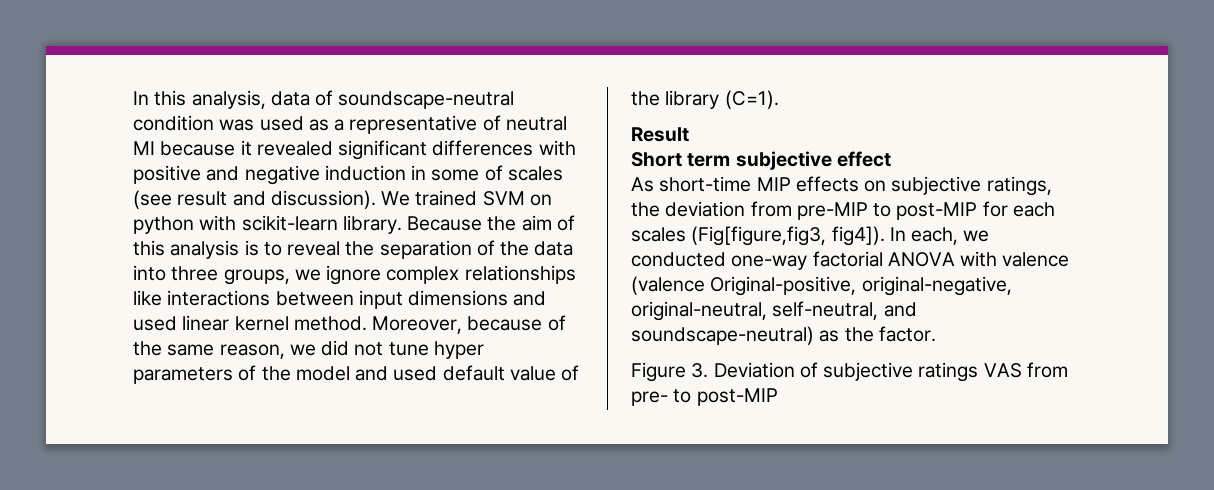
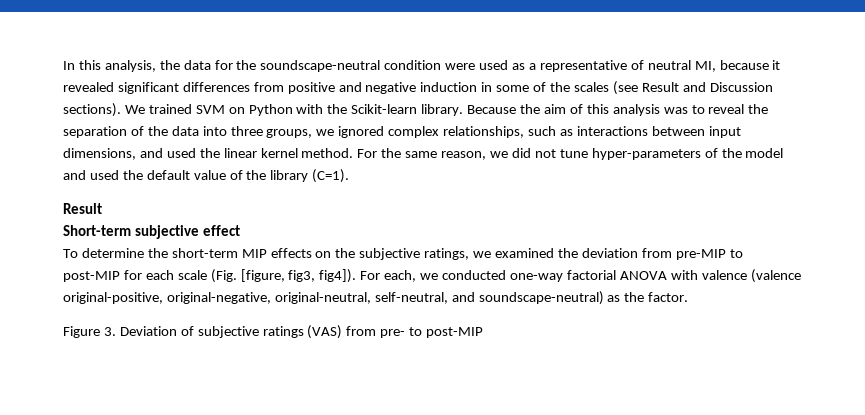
- In this analysis, data of soundscape-neutral condition was used as a representative of neutral MI because it revealed significant differences with positive and negative induction in some of scales (see result and discussion). We trained SVM on python with scikit-learn library.
+ In this analysis, the data for the soundscape-neutral condition were used as a representative of neutral MI, because it revealed significant differences from positive and negative induction in some of the scales (see Result and Discussion sections). We trained SVM on Python with the Scikit-learn library.
- Because the aim of this analysis is to reveal the separation of the data into three groups, we ignore complex relationships like interactions between input dimensions and used linear kernel method.
+ Because the aim of this analysis was to reveal the separation of the data into three groups, we ignored complex relationships, such as interactions between input dimensions, and used the linear kernel method.
- Moreover, because of the same reason, we did not tune hyper parameters of the model and used default value of the library (C=1).
+ For the same reason, we did not tune hyper-parameters of the model and used the default value of the library (C=1).
- Short term subjective effect
+ Short-term subjective effect
- As short-time MIP effects on subjective ratings, the deviation from pre-MIP to post-MIP for each scales (Fig[figure,fig3, fig4]). In each, we conducted one-way factorial ANOVA with valence (valence Original-positive, original-negative, original-neutral, self-neutral, and soundscape-neutral) as the factor.
+ To determine the short-term MIP effects on the subjective ratings, we examined the deviation from pre-MIP to post-MIP for each scale (Fig. [figure, fig3, fig4]). For each, we conducted one-way factorial ANOVA with valence (valence original-positive, original-negative, original-neutral, self-neutral, and soundscape-neutral) as the factor.
- Figure 3. Deviation of subjective ratings VAS from pre- to post-MIP
+ Figure 3. Deviation of subjective ratings (VAS) from pre- to post-MIP

